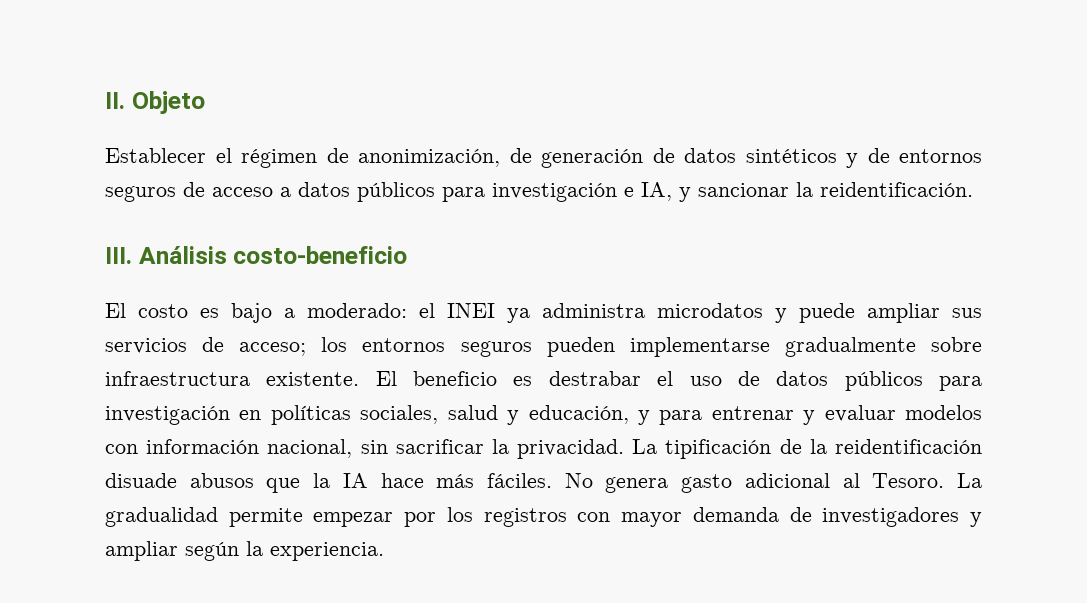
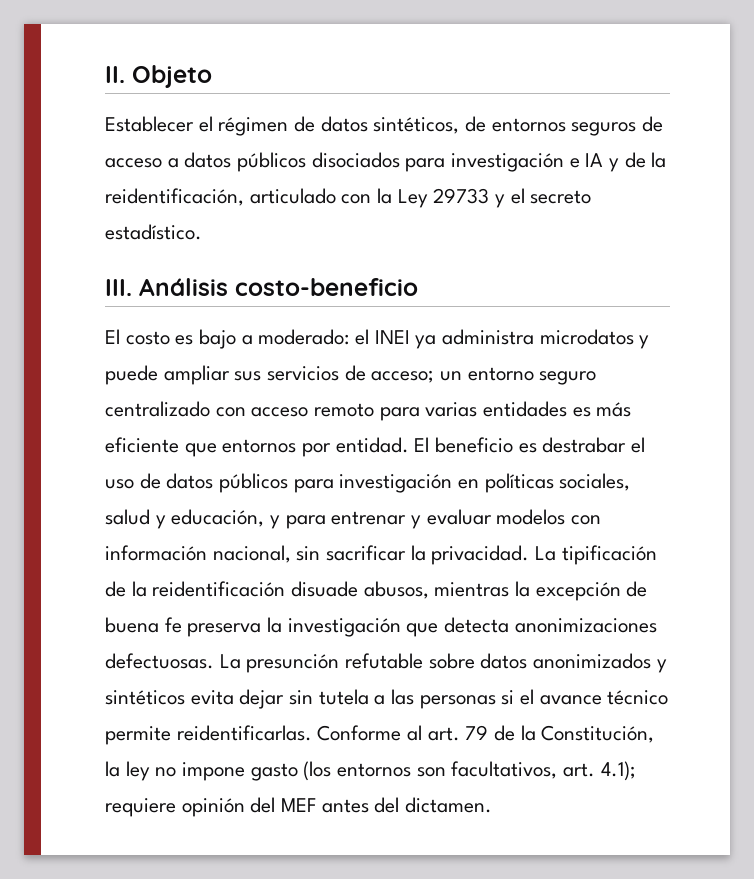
- Establecer el régimen de anonimización, de generación de datos sintéticos y de entornos seguros de acceso a datos públicos para investigación e IA, y sancionar la reidentificación.
+ Establecer el régimen de datos sintéticos, de entornos seguros de acceso a datos públicos disociados para investigación e IA y de la reidentificación, articulado con la Ley 29733 y el secreto estadístico.
- El costo es bajo a moderado: el INEI ya administra microdatos y puede ampliar sus servicios de acceso; los entornos seguros pueden implementarse gradualmente sobre infraestructura existente.
+ El costo es bajo a moderado: el INEI ya administra microdatos y puede ampliar sus servicios de acceso; un entorno seguro centralizado con acceso remoto para varias entidades es más eficiente que entornos por entidad.
- La tipificación de la reidentificación disuade abusos que la IA hace más fáciles. No genera gasto adicional al Tesoro. La gradualidad permite empezar por los registros con mayor demanda de investigadores y ampliar según la experiencia.
+ La tipificación de la reidentificación disuade abusos, mientras la excepción de buena fe preserva la investigación que detecta anonimizaciones defectuosas. La presunción refutable sobre datos anonimizados y sintéticos evita dejar sin tutela a las personas si el avance técnico permite reidentificarlas. Conforme al art. 79 de la Constitución, la ley no impone gasto (los entornos son facultativos, art. 4.1); requiere opinión del MEF antes del dictamen.

